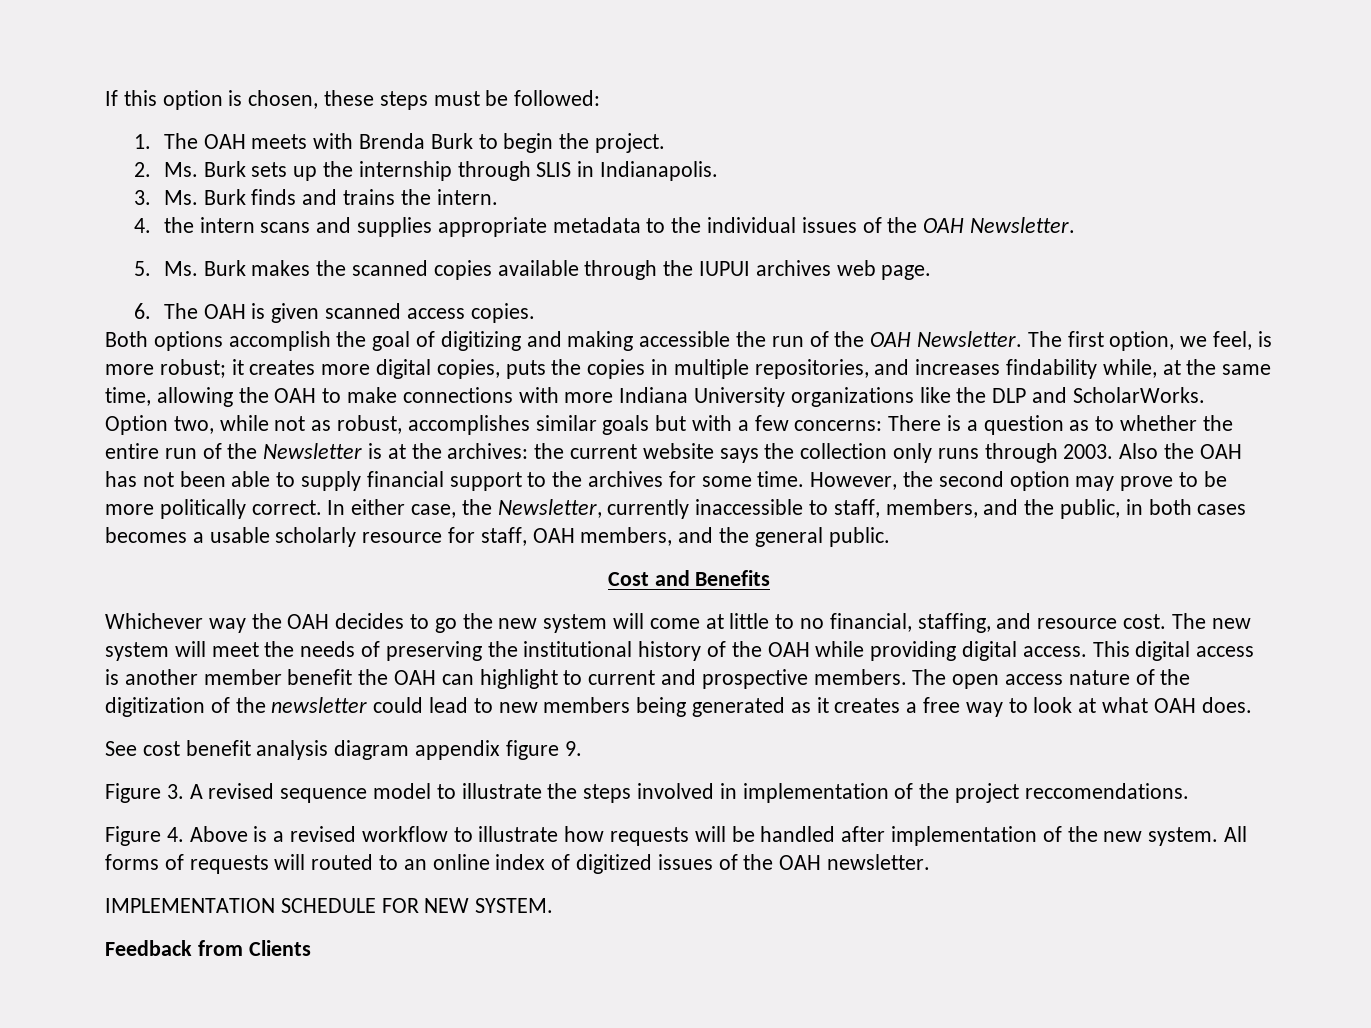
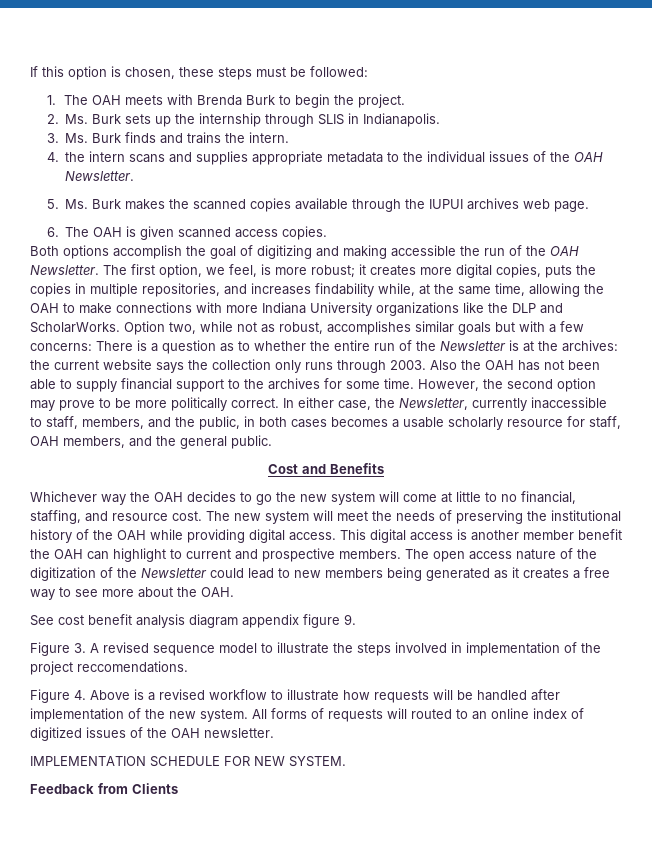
- The open access nature of the digitization of the newsletter could lead to new members being generated as it creates a free way to look at what OAH does.
+ The open access nature of the digitization of the Newsletter could lead to new members being generated as it creates a free way to see more about the OAH.

